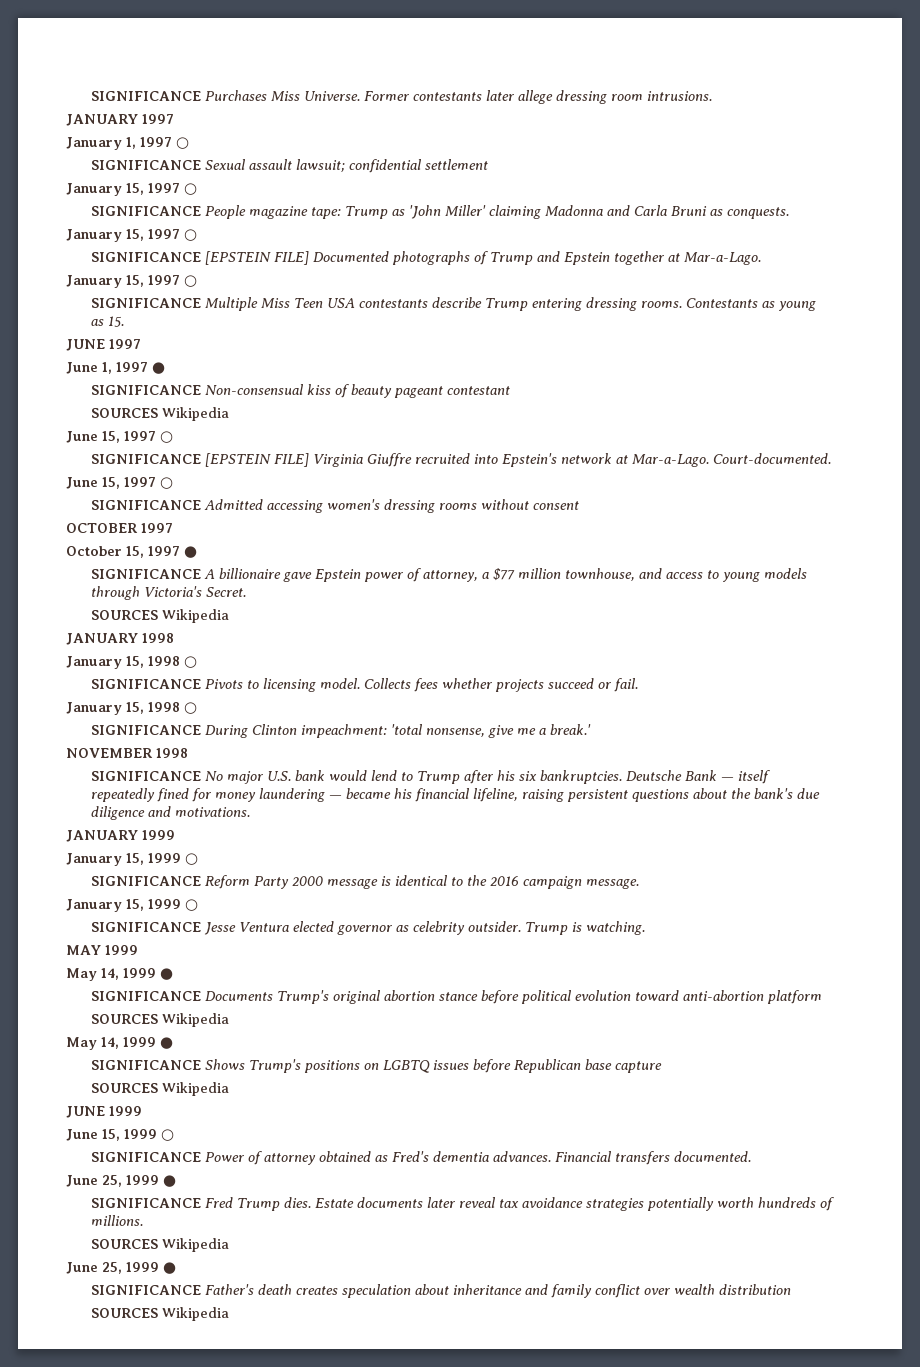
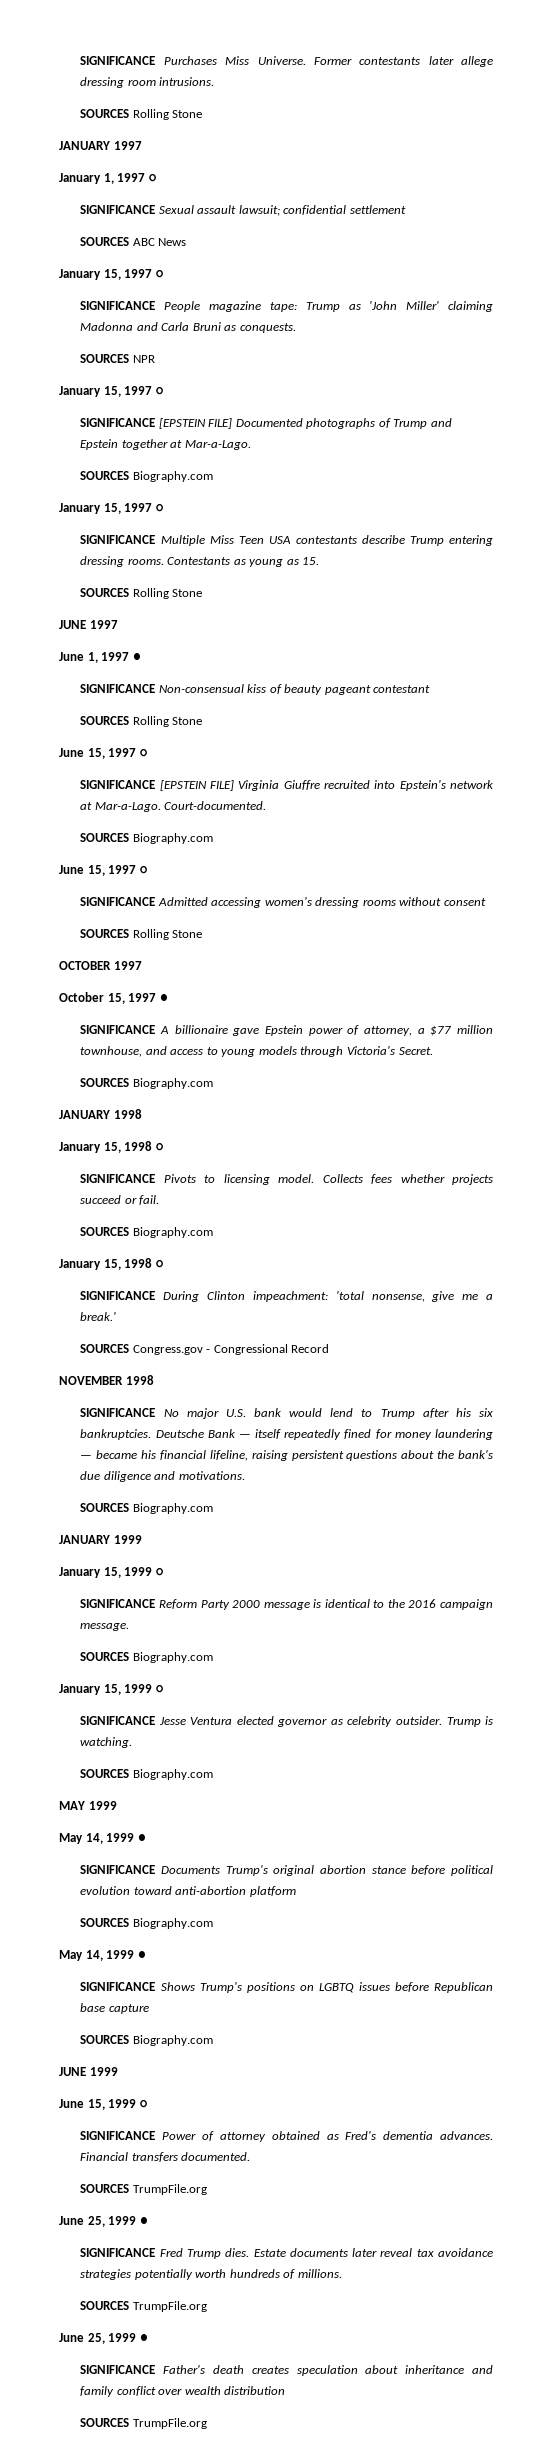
  Former contestants later allege dressing room intrusions.
+ SOURCES Rolling Stone
+ SOURCES ABC News
+ SOURCES NPR
  SIGNIFICANCE [EPSTEIN FILE] Documented photographs of Trump and Epstein together at Mar-a-Lago.
+ SOURCES Biography.com
  Contestants as young as 15.
+ SOURCES Rolling Stone
  SIGNIFICANCE Non-consensual kiss of beauty pageant contestant
- SOURCES Wikipedia
+ SOURCES Rolling Stone
  Court-documented.
+ SOURCES Biography.com
  SIGNIFICANCE Admitted accessing women's dressing rooms without consent
+ SOURCES Rolling Stone
  SIGNIFICANCE A billionaire gave Epstein power of attorney, a $77 million townhouse, and access to young models through Victoria's Secret.
- SOURCES Wikipedia
+ SOURCES Biography.com
  Collects fees whether projects succeed or fail.
+ SOURCES Biography.com
+ SOURCES Congress.gov - Congressional Record
  Deutsche Bank — itself repeatedly fined for money laundering — became his financial lifeline, raising persistent questions about the bank's due diligence and motivations.
+ SOURCES Biography.com
  SIGNIFICANCE Reform Party 2000 message is identical to the 2016 campaign message.
+ SOURCES Biography.com
  Trump is watching.
+ SOURCES Biography.com
  SIGNIFICANCE Documents Trump's original abortion stance before political evolution toward anti-abortion platform
- SOURCES Wikipedia
+ SOURCES Biography.com
  SIGNIFICANCE Shows Trump's positions on LGBTQ issues before Republican base capture
- SOURCES Wikipedia
+ SOURCES Biography.com
  Financial transfers documented.
+ SOURCES TrumpFile.org
  Estate documents later reveal tax avoidance strategies potentially worth hundreds of millions.
- SOURCES Wikipedia
+ SOURCES TrumpFile.org
  SIGNIFICANCE Father's death creates speculation about inheritance and family conflict over wealth distribution
- SOURCES Wikipedia
+ SOURCES TrumpFile.org

